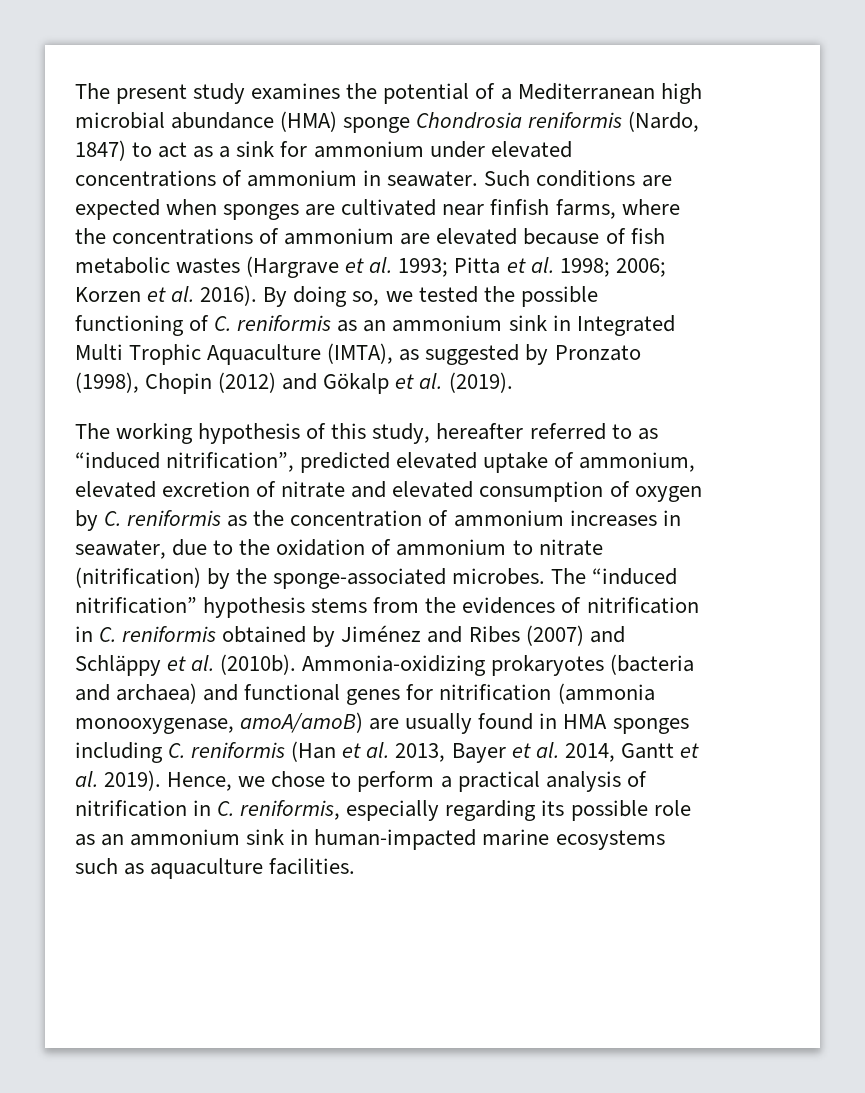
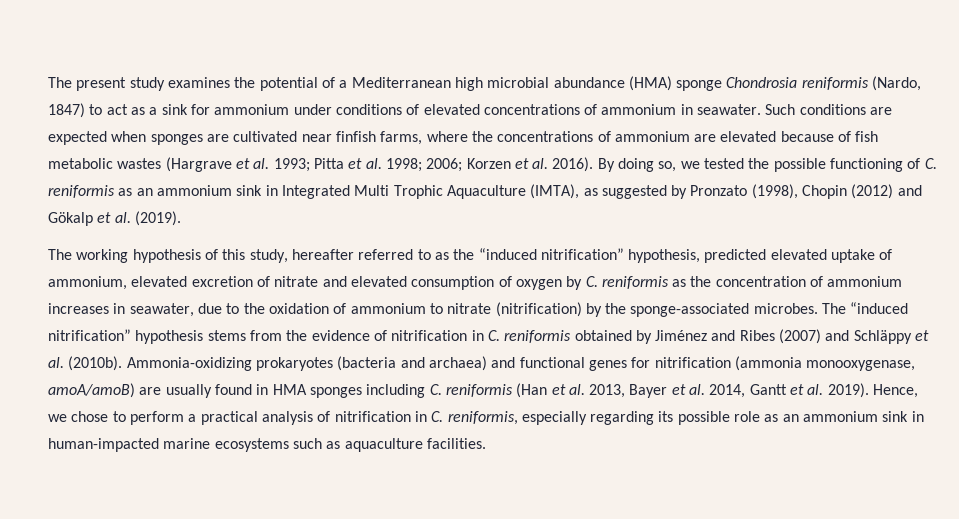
- The present study examines the potential of a Mediterranean high microbial abundance (HMA) sponge Chondrosia reniformis (Nardo, 1847) to act as a sink for ammonium under elevated concentrations of ammonium in seawater.
+ The present study examines the potential of a Mediterranean high microbial abundance (HMA) sponge Chondrosia reniformis (Nardo, 1847) to act as a sink for ammonium under conditions of elevated concentrations of ammonium in seawater.
- The working hypothesis of this study, hereafter referred to as “induced nitrification”, predicted elevated uptake of ammonium, elevated excretion of nitrate and elevated consumption of oxygen by C. reniformis as the concentration of ammonium increases in seawater, due to the oxidation of ammonium to nitrate (nitrification) by the sponge-associated microbes.
+ The working hypothesis of this study, hereafter referred to as the “induced nitrification” hypothesis, predicted elevated uptake of ammonium, elevated excretion of nitrate and elevated consumption of oxygen by C. reniformis as the concentration of ammonium increases in seawater, due to the oxidation of ammonium to nitrate (nitrification) by the sponge-associated microbes.
- The “induced nitrification” hypothesis stems from the evidences of nitrification in C. reniformis obtained by Jiménez and Ribes (2007) and Schläppy et al. (2010b).
+ The “induced nitrification” hypothesis stems from the evidence of nitrification in C. reniformis obtained by Jiménez and Ribes (2007) and Schläppy et al. (2010b).

